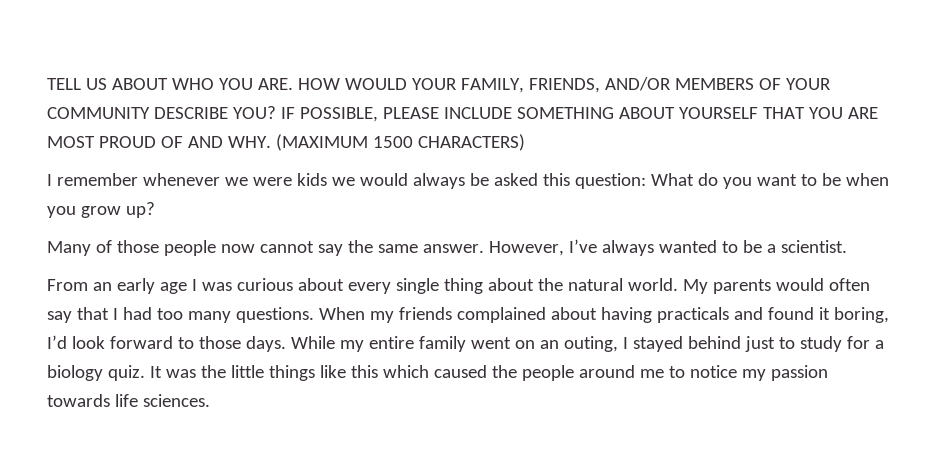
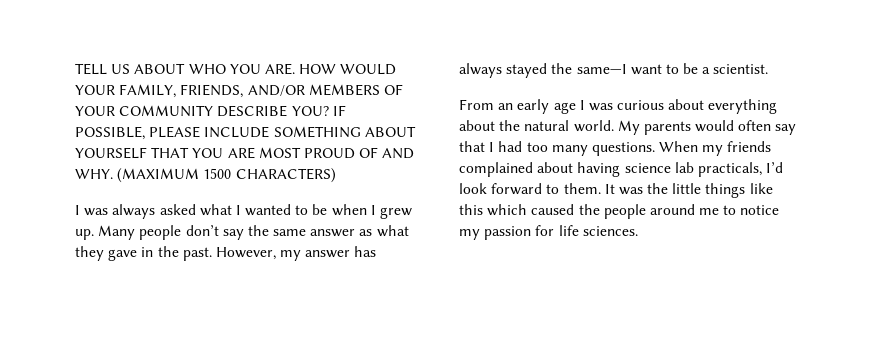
- I remember whenever we were kids we would always be asked this question: What do you want to be when you grow up?
- Many of those people now cannot say the same answer. However, I’ve always wanted to be a scientist.
+ I was always asked what I wanted to be when I grew up. Many people don’t say the same answer as what they gave in the past. However, my answer has always stayed the same—I want to be a scientist.
- From an early age I was curious about every single thing about the natural world.
+ From an early age I was curious about everything about the natural world.
- When my friends complained about having practicals and found it boring, I’d look forward to those days. While my entire family went on an outing, I stayed behind just to study for a biology quiz.
+ When my friends complained about having science lab practicals, I’d look forward to them.
- It was the little things like this which caused the people around me to notice my passion towards life sciences.
+ It was the little things like this which caused the people around me to notice my passion for life sciences.

